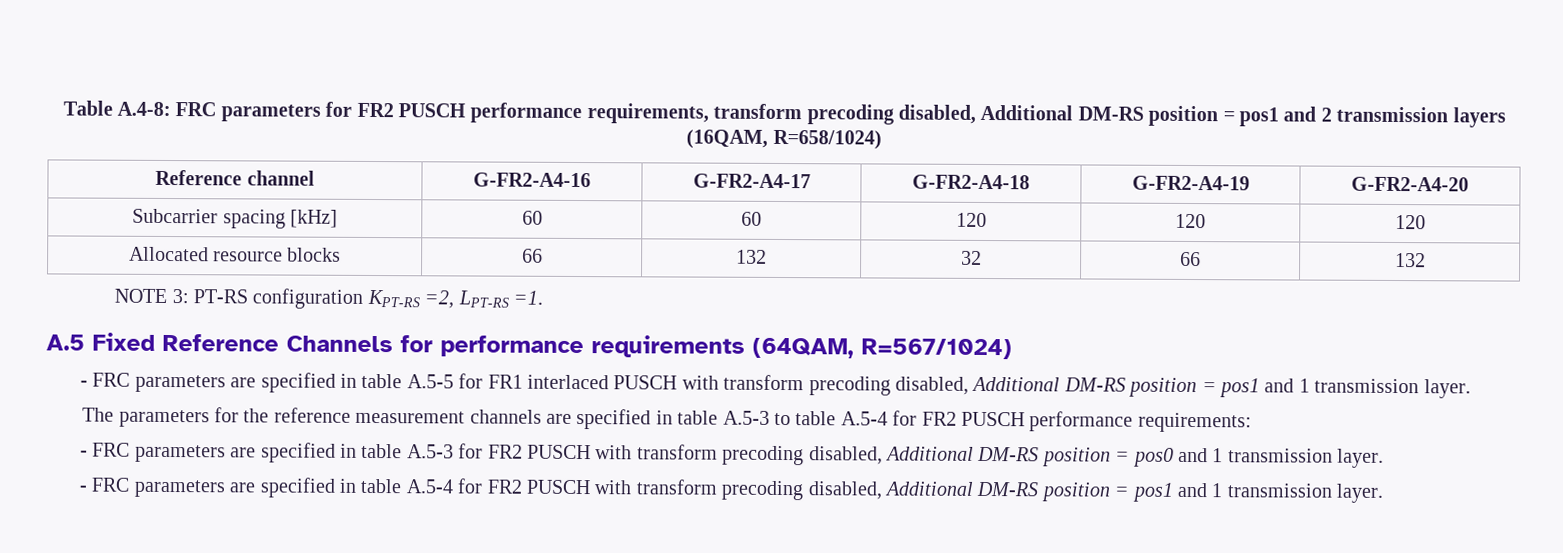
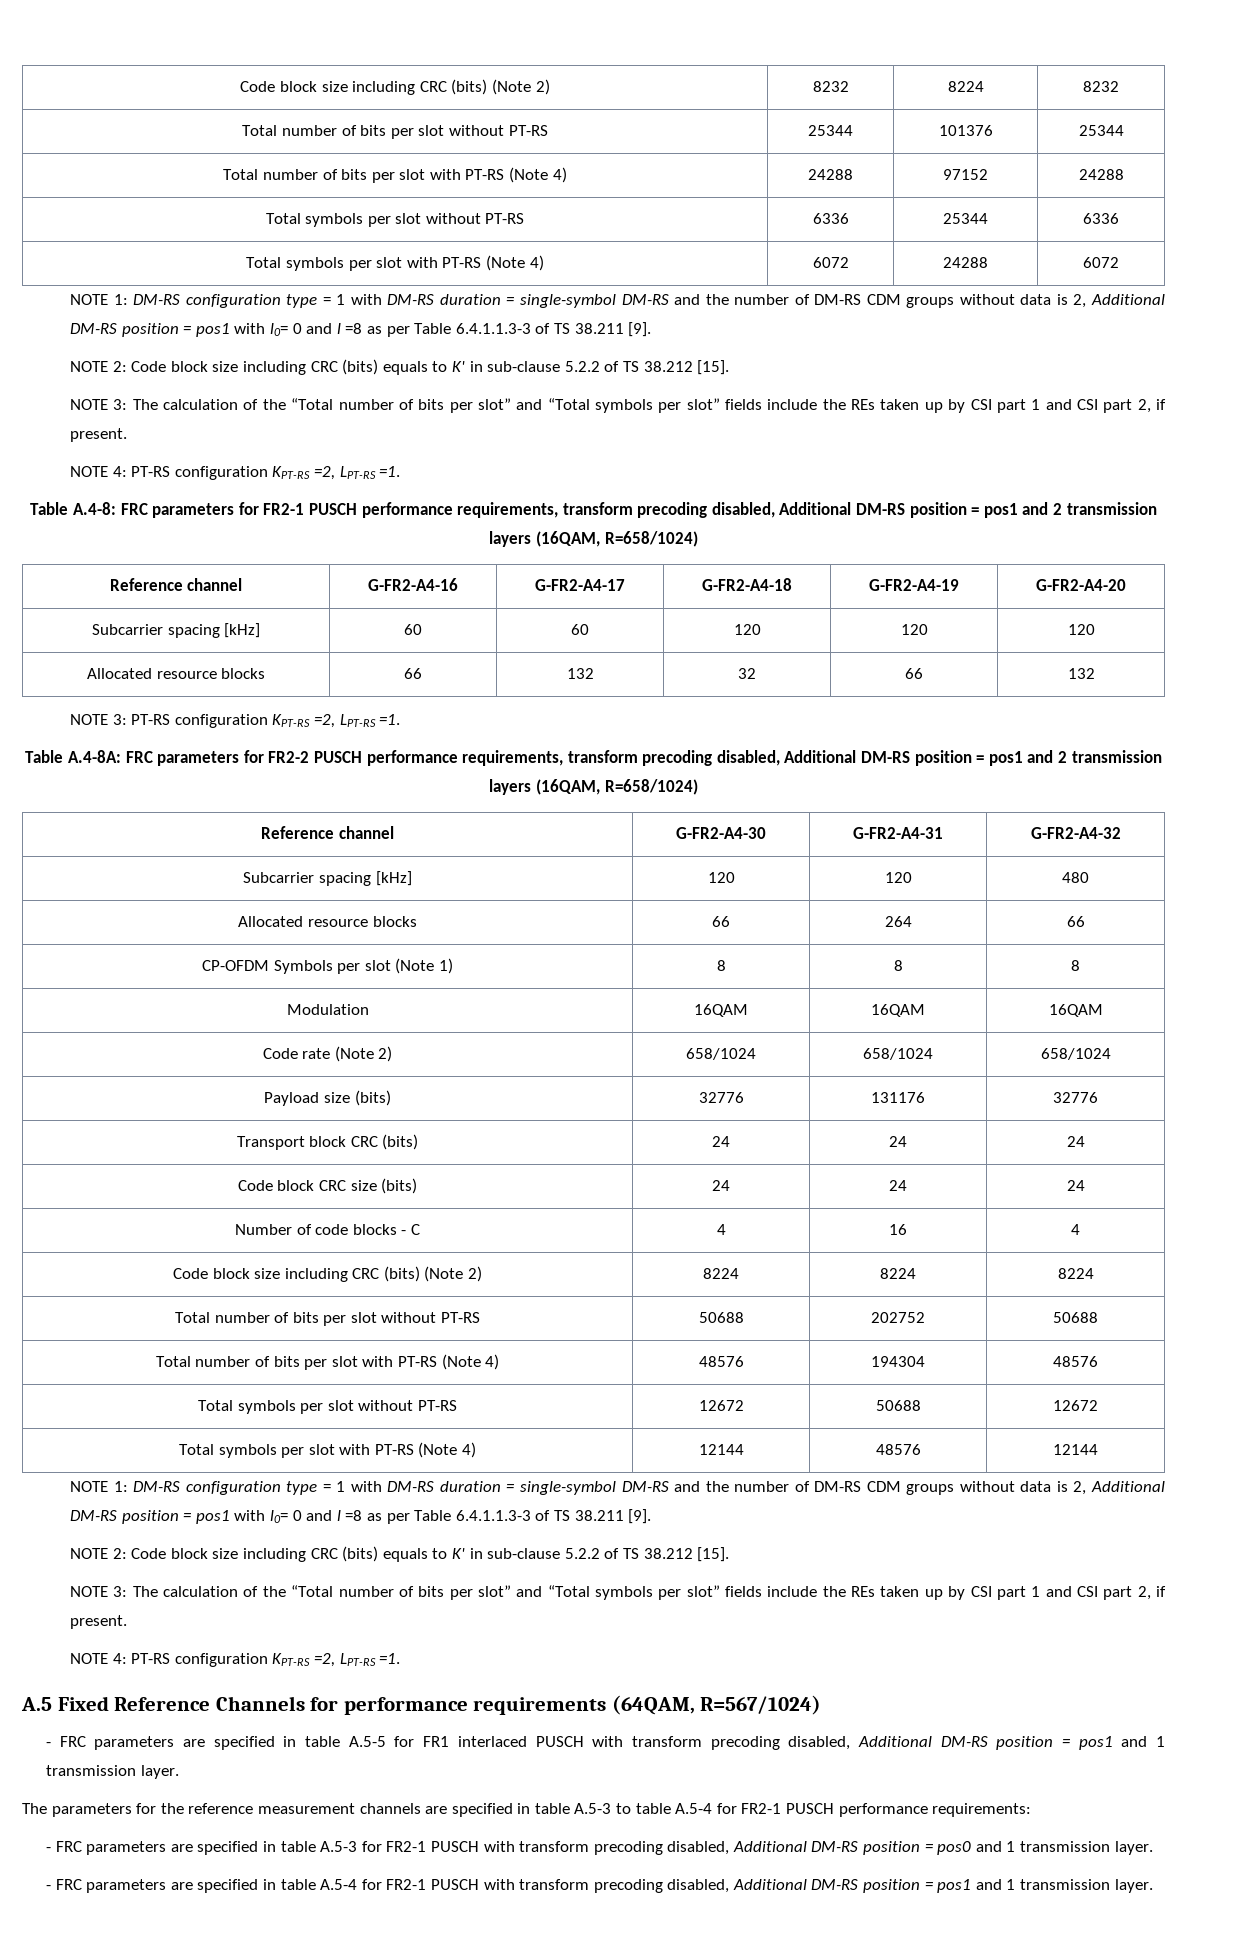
+ Code block size including CRC (bits) (Note 2) | 8232 | 8224 | 8232
+ Total number of bits per slot without PT-RS | 25344 | 101376 | 25344
+ Total number of bits per slot with PT-RS (Note 4) | 24288 | 97152 | 24288
+ Total symbols per slot without PT-RS | 6336 | 25344 | 6336
+ Total symbols per slot with PT-RS (Note 4) | 6072 | 24288 | 6072
+ NOTE 1: DM-RS configuration type = 1 with DM-RS duration = single-symbol DM-RS and the number of DM-RS CDM groups without data is 2, Additional DM-RS position = pos1 with l0= 0 and l =8 as per Table 6.4.1.1.3-3 of TS 38.211 [9].
+ NOTE 2: Code block size including CRC (bits) equals to K' in sub-clause 5.2.2 of TS 38.212 [15].
+ NOTE 3: The calculation of the “Total number of bits per slot” and “Total symbols per slot” fields include the REs taken up by CSI part 1 and CSI part 2, if present.
+ NOTE 4: PT-RS configuration KPT-RS =2, LPT-RS =1.
- Table A.4-8: FRC parameters for FR2 PUSCH performance requirements, transform precoding disabled, Additional DM-RS position = pos1 and 2 transmission layers (16QAM, R=658/1024)
+ Table A.4-8: FRC parameters for FR2-1 PUSCH performance requirements, transform precoding disabled, Additional DM-RS position = pos1 and 2 transmission layers (16QAM, R=658/1024)
+ Table A.4-8A: FRC parameters for FR2-2 PUSCH performance requirements, transform precoding disabled, Additional DM-RS position = pos1 and 2 transmission layers (16QAM, R=658/1024)
+ Reference channel | G-FR2-A4-30 | G-FR2-A4-31 | G-FR2-A4-32
+ Subcarrier spacing [kHz] | 120 | 120 | 480
+ Allocated resource blocks | 66 | 264 | 66
+ CP-OFDM Symbols per slot (Note 1) | 8 | 8 | 8
+ Modulation | 16QAM | 16QAM | 16QAM
+ Code rate (Note 2) | 658/1024 | 658/1024 | 658/1024
+ Payload size (bits) | 32776 | 131176 | 32776
+ Transport block CRC (bits) | 24 | 24 | 24
+ Code block CRC size (bits) | 24 | 24 | 24
+ Number of code blocks - C | 4 | 16 | 4
+ Code block size including CRC (bits) (Note 2) | 8224 | 8224 | 8224
+ Total number of bits per slot without PT-RS | 50688 | 202752 | 50688
+ Total number of bits per slot with PT-RS (Note 4) | 48576 | 194304 | 48576
+ Total symbols per slot without PT-RS | 12672 | 50688 | 12672
+ Total symbols per slot with PT-RS (Note 4) | 12144 | 48576 | 12144
+ NOTE 1: DM-RS configuration type = 1 with DM-RS duration = single-symbol DM-RS and the number of DM-RS CDM groups without data is 2, Additional DM-RS position = pos1 with l0= 0 and l =8 as per Table 6.4.1.1.3-3 of TS 38.211 [9].
+ NOTE 2: Code block size including CRC (bits) equals to K' in sub-clause 5.2.2 of TS 38.212 [15].
+ NOTE 3: The calculation of the “Total number of bits per slot” and “Total symbols per slot” fields include the REs taken up by CSI part 1 and CSI part 2, if present.
+ NOTE 4: PT-RS configuration KPT-RS =2, LPT-RS =1.
- The parameters for the reference measurement channels are specified in table A.5-3 to table A.5-4 for FR2 PUSCH performance requirements:
+ The parameters for the reference measurement channels are specified in table A.5-3 to table A.5-4 for FR2-1 PUSCH performance requirements:
- - FRC parameters are specified in table A.5-3 for FR2 PUSCH with transform precoding disabled, Additional DM-RS position = pos0 and 1 transmission layer.
+ - FRC parameters are specified in table A.5-3 for FR2-1 PUSCH with transform precoding disabled, Additional DM-RS position = pos0 and 1 transmission layer.
- - FRC parameters are specified in table A.5-4 for FR2 PUSCH with transform precoding disabled, Additional DM-RS position = pos1 and 1 transmission layer.
+ - FRC parameters are specified in table A.5-4 for FR2-1 PUSCH with transform precoding disabled, Additional DM-RS position = pos1 and 1 transmission layer.

